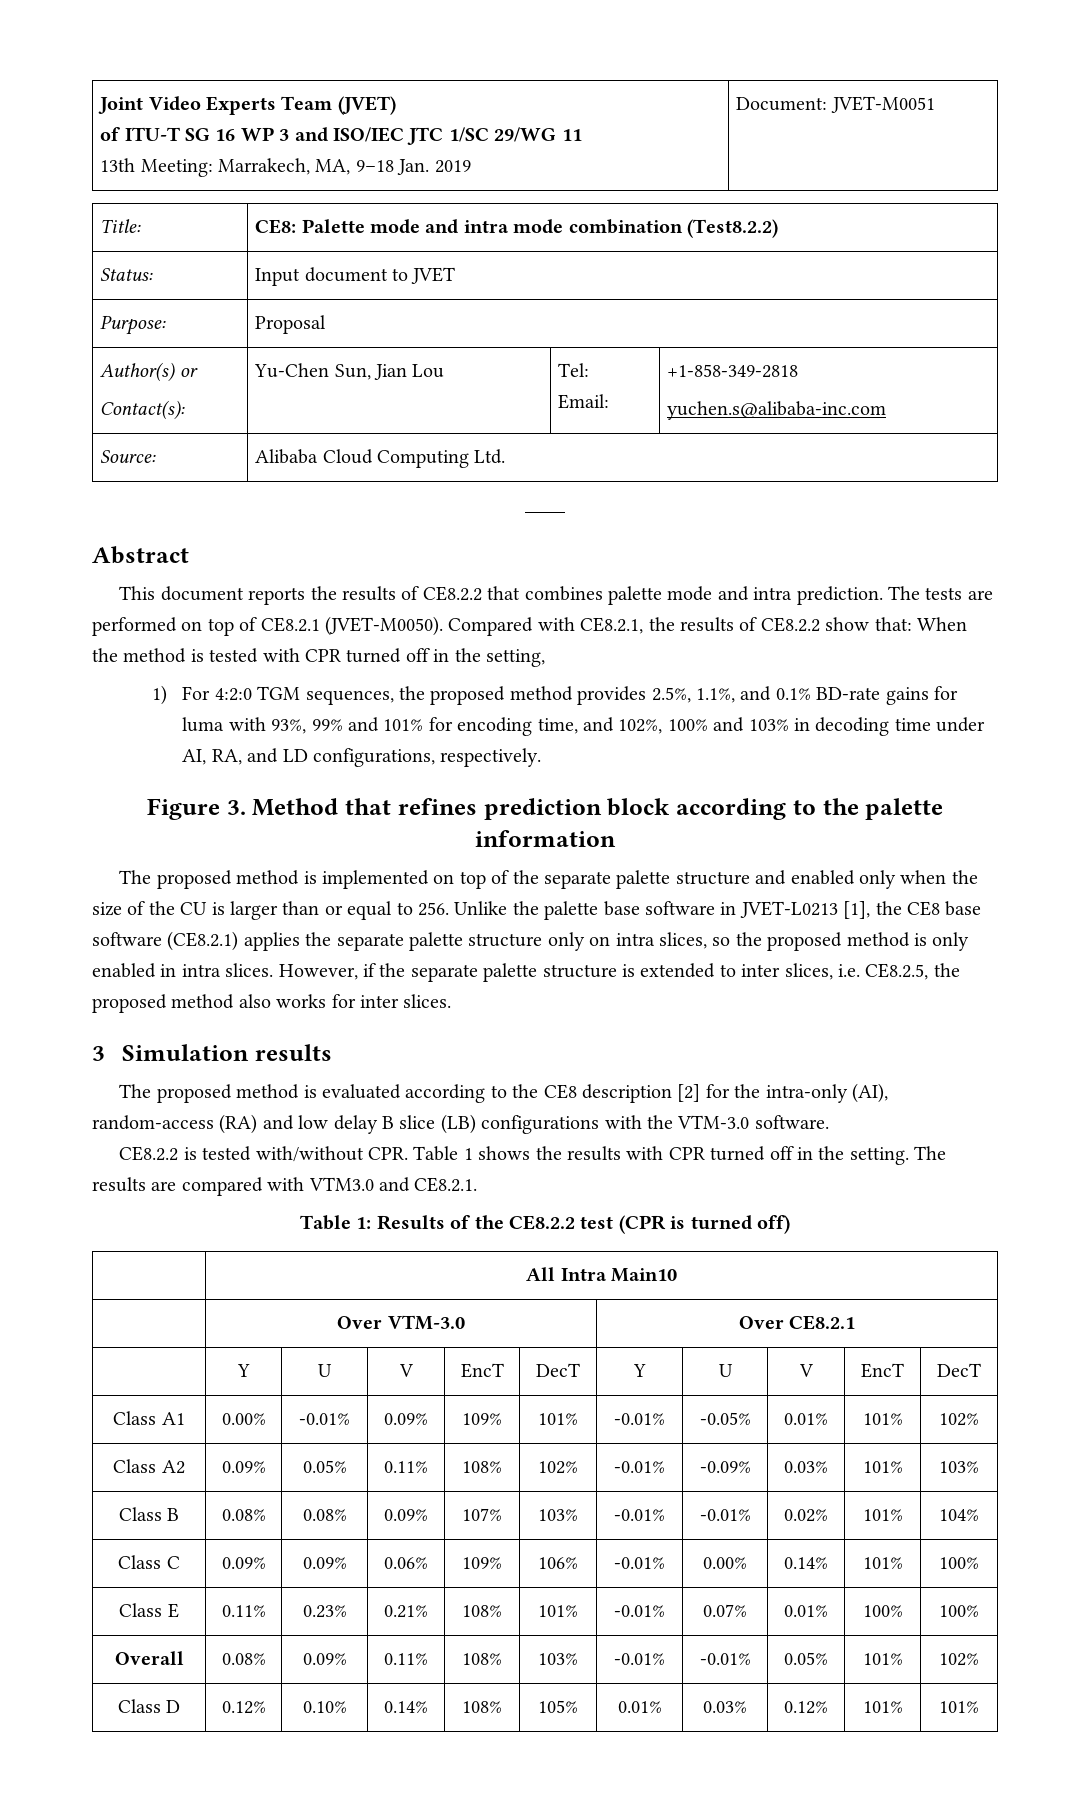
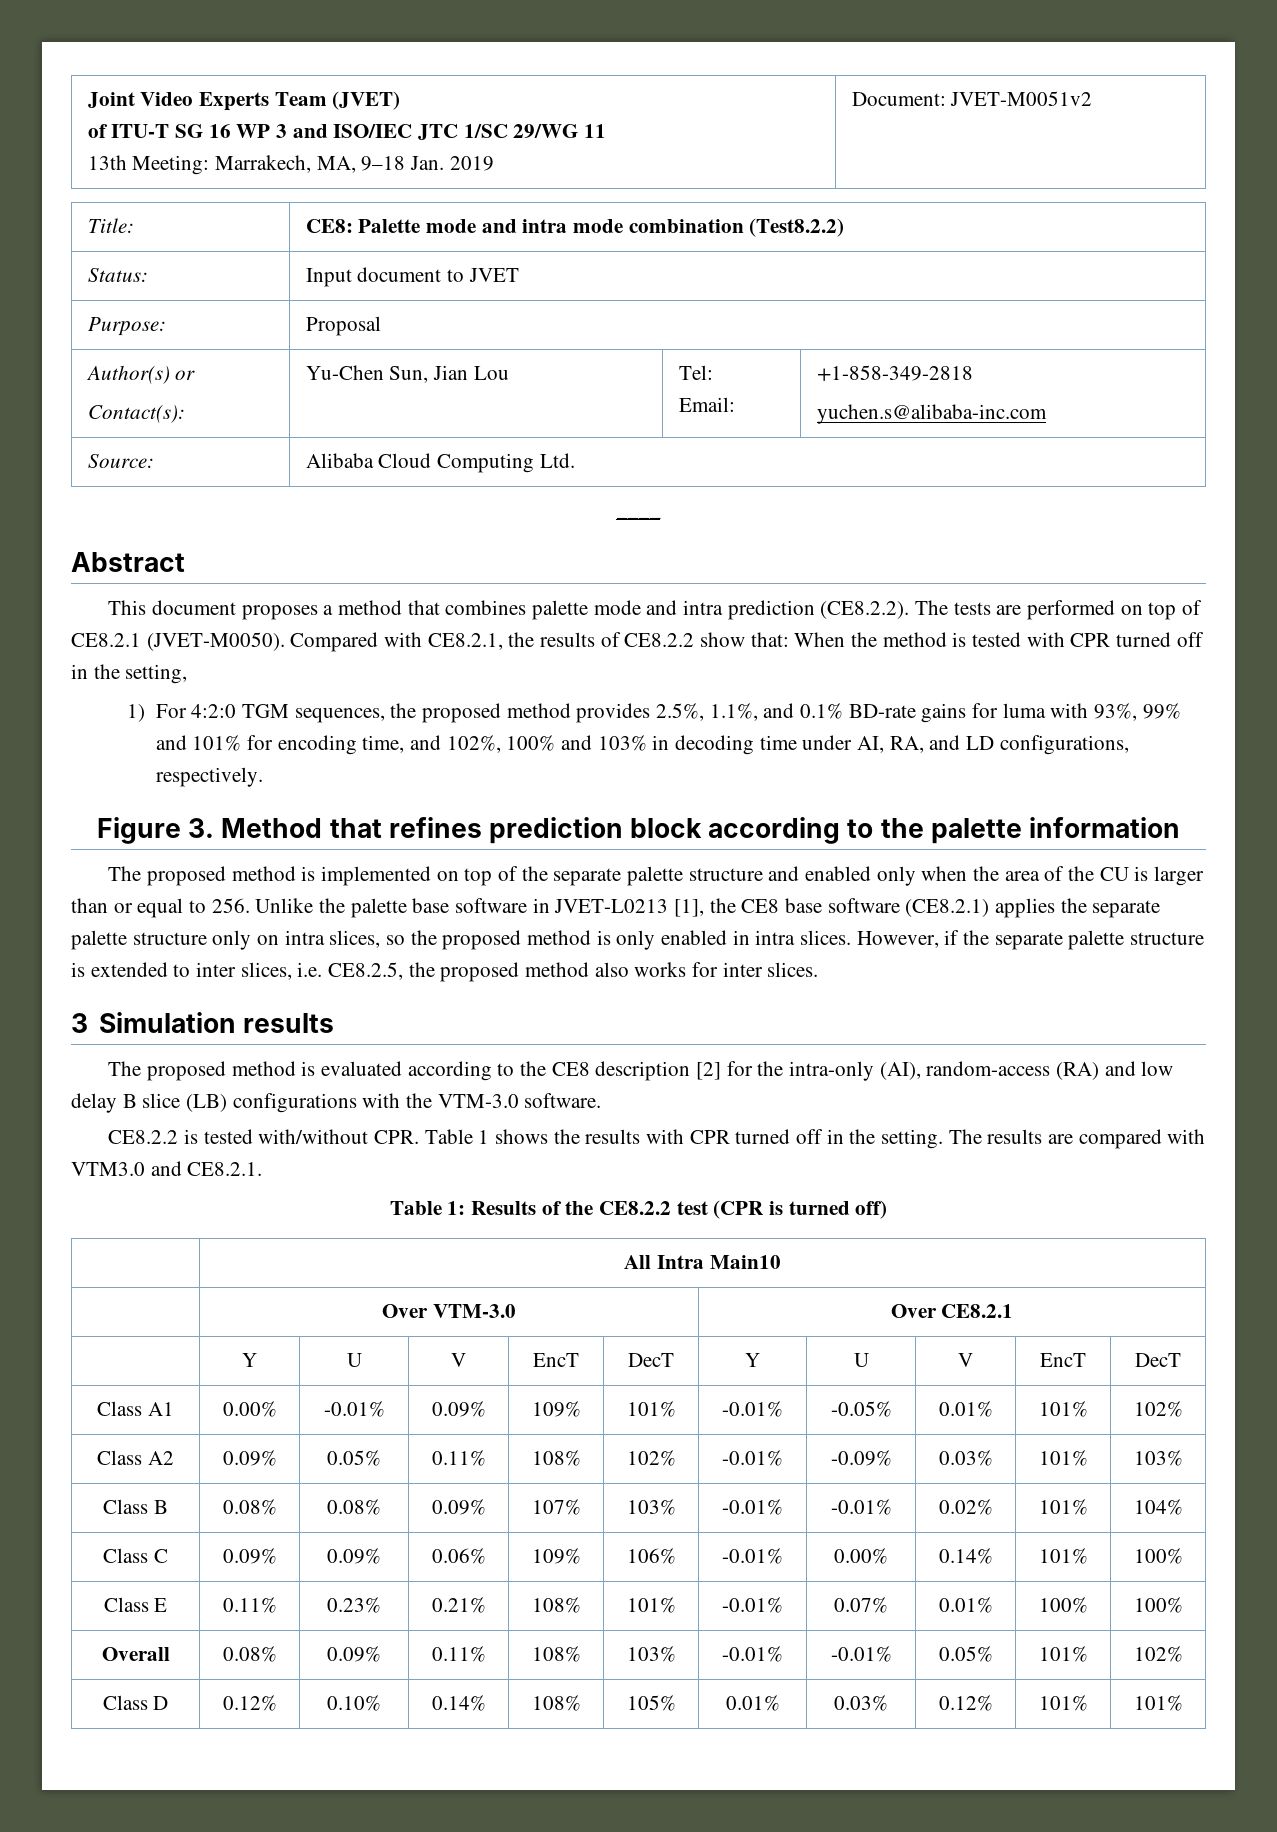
  Joint Video Experts Team (JVET)
  of ITU-T SG 16 WP 3 and ISO/IEC JTC 1/SC 29/WG 11
- 13th Meeting: Marrakech, MA, 9–18 Jan. 2019 | Document: JVET-M0051
+ 13th Meeting: Marrakech, MA, 9–18 Jan. 2019 | Document: JVET-M0051v2
- This document reports the results of CE8.2.2 that combines palette mode and intra prediction. The tests are performed on top of CE8.2.1 (JVET-M0050).
+ This document proposes a method that combines palette mode and intra prediction (CE8.2.2). The tests are performed on top of CE8.2.1 (JVET-M0050).
- The proposed method is implemented on top of the separate palette structure and enabled only when the size of the CU is larger than or equal to 256. Unlike the palette base software in JVET-L0213 [1], the CE8 base software (CE8.2.1) applies the separate palette structure only on intra slices, so the proposed method is only enabled in intra slices.
+ The proposed method is implemented on top of the separate palette structure and enabled only when the area of the CU is larger than or equal to 256. Unlike the palette base software in JVET-L0213 [1], the CE8 base software (CE8.2.1) applies the separate palette structure only on intra slices, so the proposed method is only enabled in intra slices.

